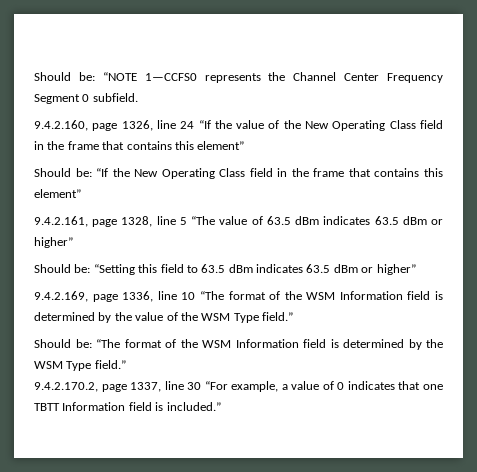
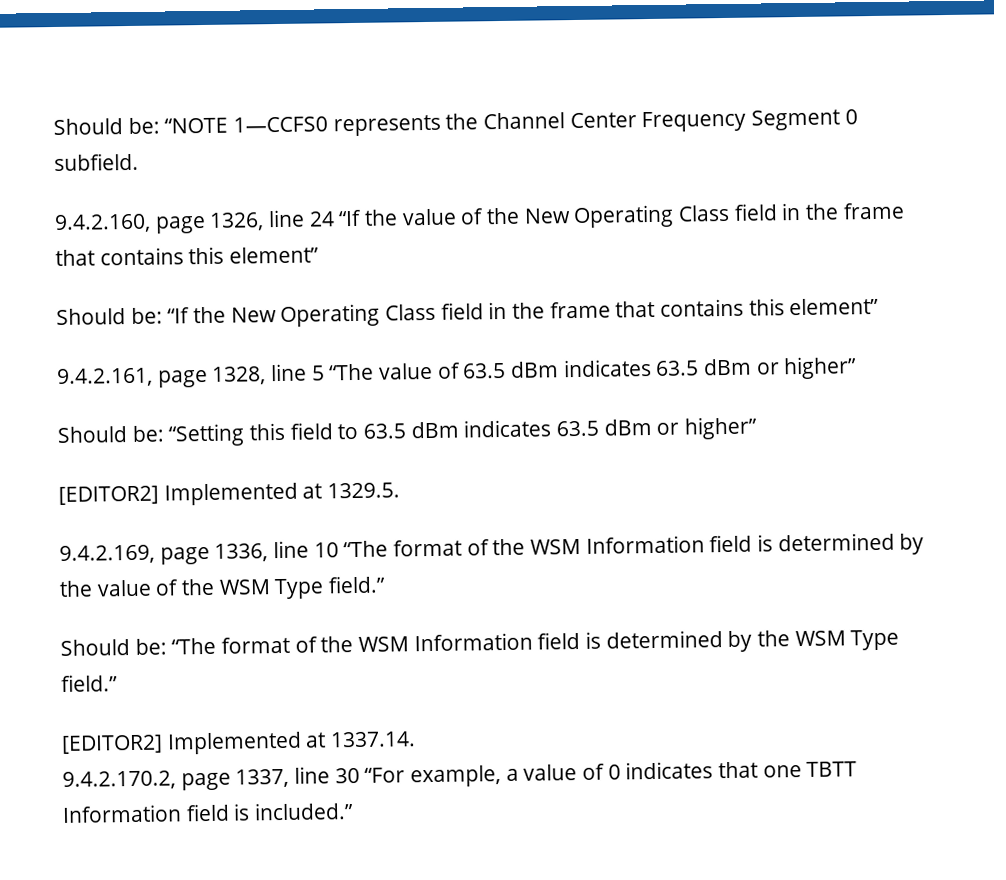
+ [EDITOR2] Implemented at 1329.5.
+ [EDITOR2] Implemented at 1337.14.

